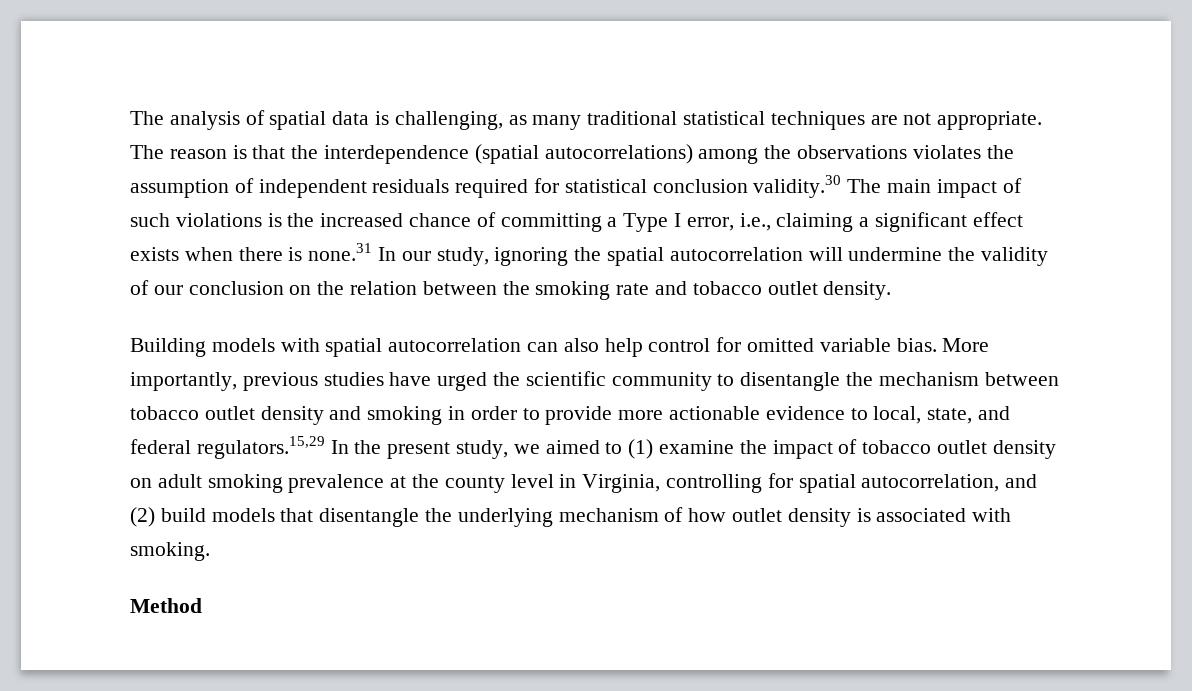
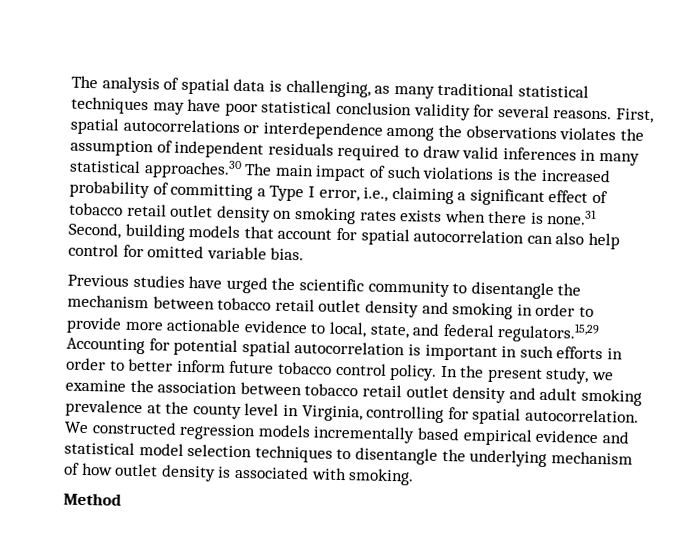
- The analysis of spatial data is challenging, as many traditional statistical techniques are not appropriate. The reason is that the interdependence (spatial autocorrelations) among the observations violates the assumption of independent residuals required for statistical conclusion validity.30 The main impact of such violations is the increased chance of committing a Type I error, i.e., claiming a significant effect exists when there is none.31 In our study, ignoring the spatial autocorrelation will undermine the validity of our conclusion on the relation between the smoking rate and tobacco outlet density.
- Building models with spatial autocorrelation can also help control for omitted variable bias. More importantly, previous studies have urged the scientific community to disentangle the mechanism between tobacco outlet density and smoking in order to provide more actionable evidence to local, state, and federal regulators.15,29 In the present study, we aimed to (1) examine the impact of tobacco outlet density on adult smoking prevalence at the county level in Virginia, controlling for spatial autocorrelation, and (2) build models that disentangle the underlying mechanism of how outlet density is associated with smoking.
+ The analysis of spatial data is challenging, as many traditional statistical techniques may have poor statistical conclusion validity for several reasons. First, spatial autocorrelations or interdependence among the observations violates the assumption of independent residuals required to draw valid inferences in many statistical approaches.30 The main impact of such violations is the increased probability of committing a Type I error, i.e., claiming a significant effect of tobacco retail outlet density on smoking rates exists when there is none.31 Second, building models that account for spatial autocorrelation can also help control for omitted variable bias.
+ Previous studies have urged the scientific community to disentangle the mechanism between tobacco retail outlet density and smoking in order to provide more actionable evidence to local, state, and federal regulators.15,29 Accounting for potential spatial autocorrelation is important in such efforts in order to better inform future tobacco control policy. In the present study, we examine the association between tobacco retail outlet density and adult smoking prevalence at the county level in Virginia, controlling for spatial autocorrelation. We constructed regression models incrementally based empirical evidence and statistical model selection techniques to disentangle the underlying mechanism of how outlet density is associated with smoking.

